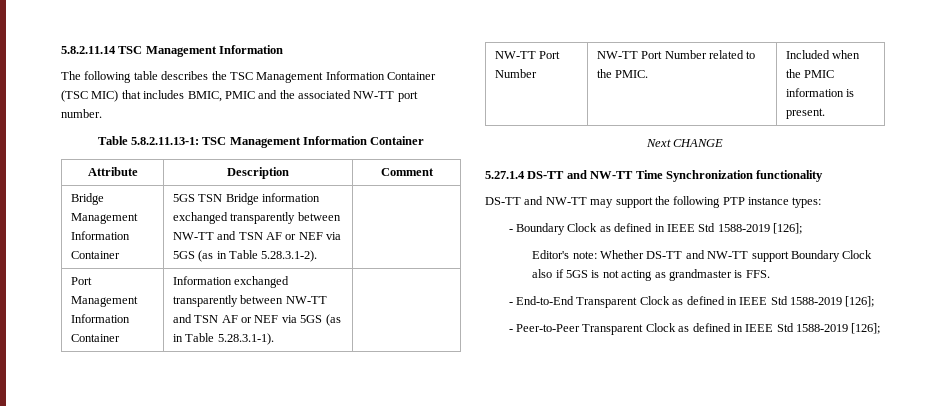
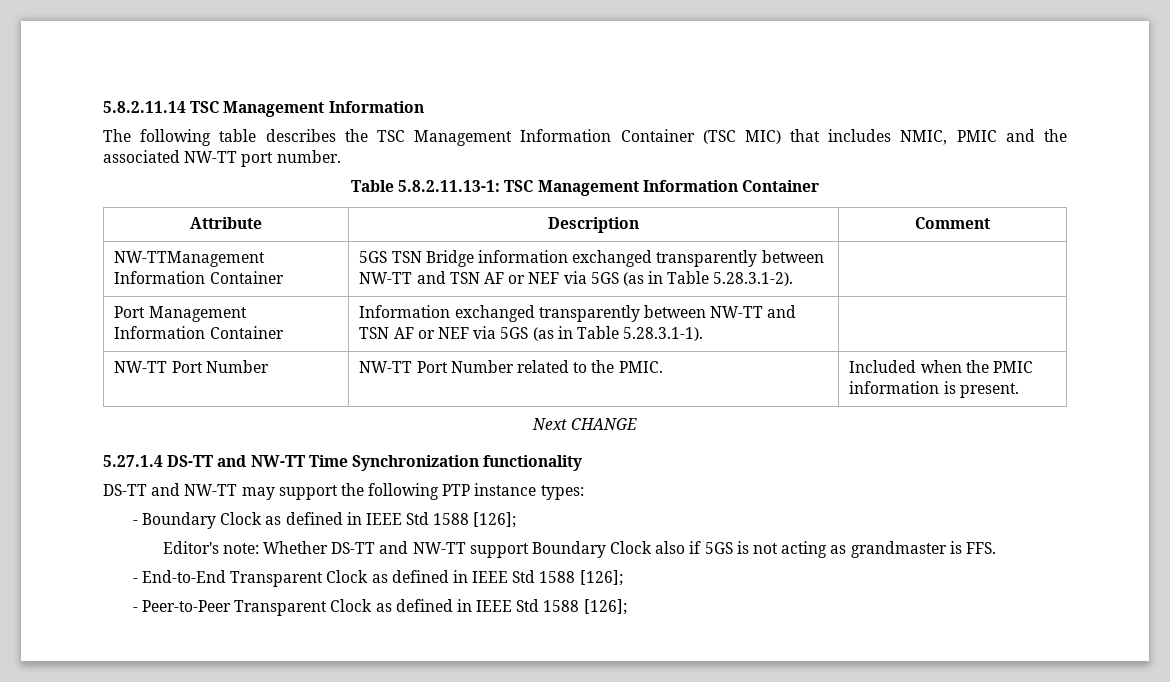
- The following table describes the TSC Management Information Container (TSC MIC) that includes BMIC, PMIC and the associated NW-TT port number.
+ The following table describes the TSC Management Information Container (TSC MIC) that includes NMIC, PMIC and the associated NW-TT port number.
- Bridge Management Information Container | 5GS TSN Bridge information exchanged transparently between NW-TT and TSN AF or NEF via 5GS (as in Table 5.28.3.1-2). |
+ NW-TTManagement Information Container | 5GS TSN Bridge information exchanged transparently between NW-TT and TSN AF or NEF via 5GS (as in Table 5.28.3.1-2). |
- - Boundary Clock as defined in IEEE Std 1588-2019 [126];
+ - Boundary Clock as defined in IEEE Std 1588 [126];
- - End-to-End Transparent Clock as defined in IEEE Std 1588-2019 [126];
+ - End-to-End Transparent Clock as defined in IEEE Std 1588 [126];
- - Peer-to-Peer Transparent Clock as defined in IEEE Std 1588-2019 [126];
+ - Peer-to-Peer Transparent Clock as defined in IEEE Std 1588 [126];

